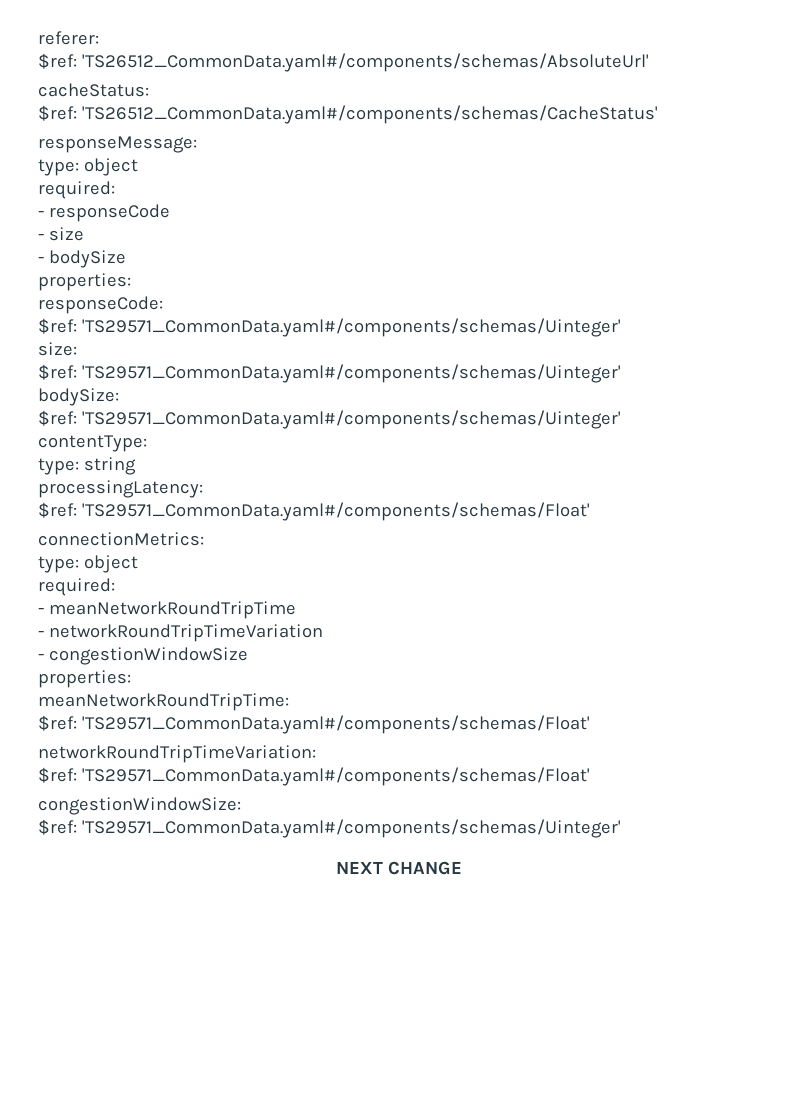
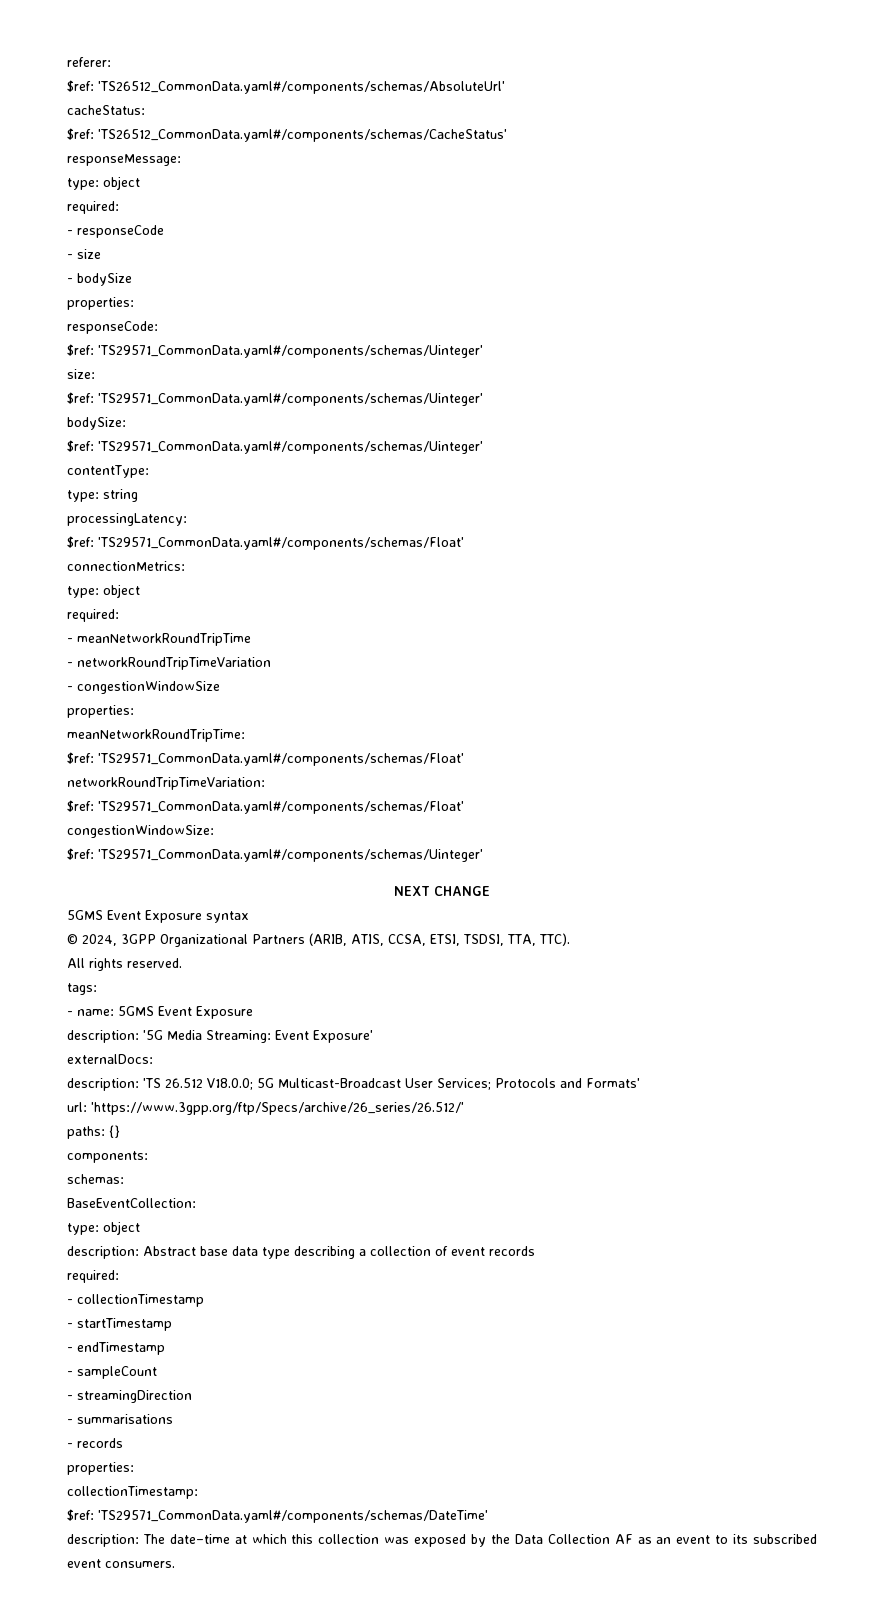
+ 5GMS Event Exposure syntax
+ © 2024, 3GPP Organizational Partners (ARIB, ATIS, CCSA, ETSI, TSDSI, TTA, TTC).
+ All rights reserved.
+ tags:
+ - name: 5GMS Event Exposure
+ description: '5G Media Streaming: Event Exposure'
+ externalDocs:
+ description: 'TS 26.512 V18.0.0; 5G Multicast-Broadcast User Services; Protocols and Formats'
+ url: 'https://www.3gpp.org/ftp/Specs/archive/26_series/26.512/'
+ paths: {}
+ components:
+ schemas:
+ BaseEventCollection:
+ type: object
+ description: Abstract base data type describing a collection of event records
+ required:
+ - collectionTimestamp
+ - startTimestamp
+ - endTimestamp
+ - sampleCount
+ - streamingDirection
+ - summarisations
+ - records
+ properties:
+ collectionTimestamp:
+ $ref: 'TS29571_CommonData.yaml#/components/schemas/DateTime'
+ description: The date–time at which this collection was exposed by the Data Collection AF as an event to its subscribed event consumers.

